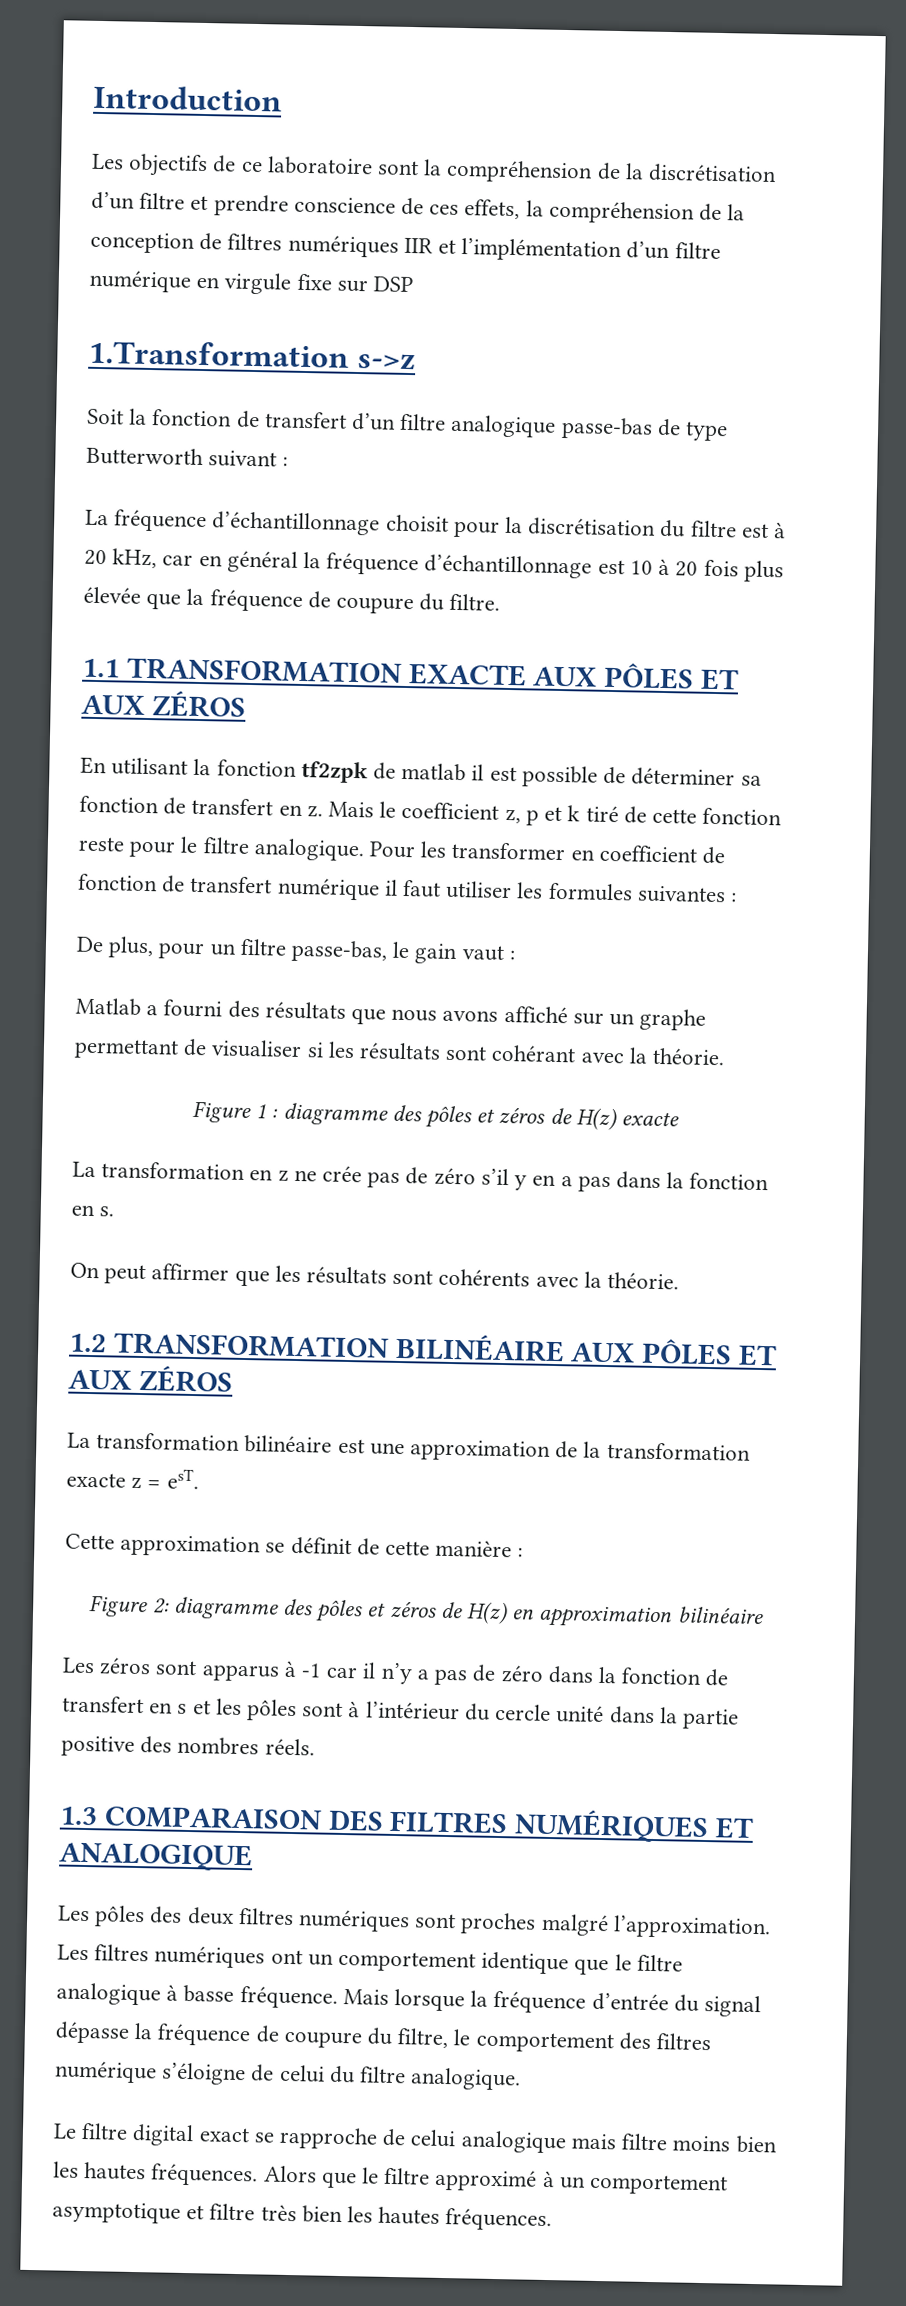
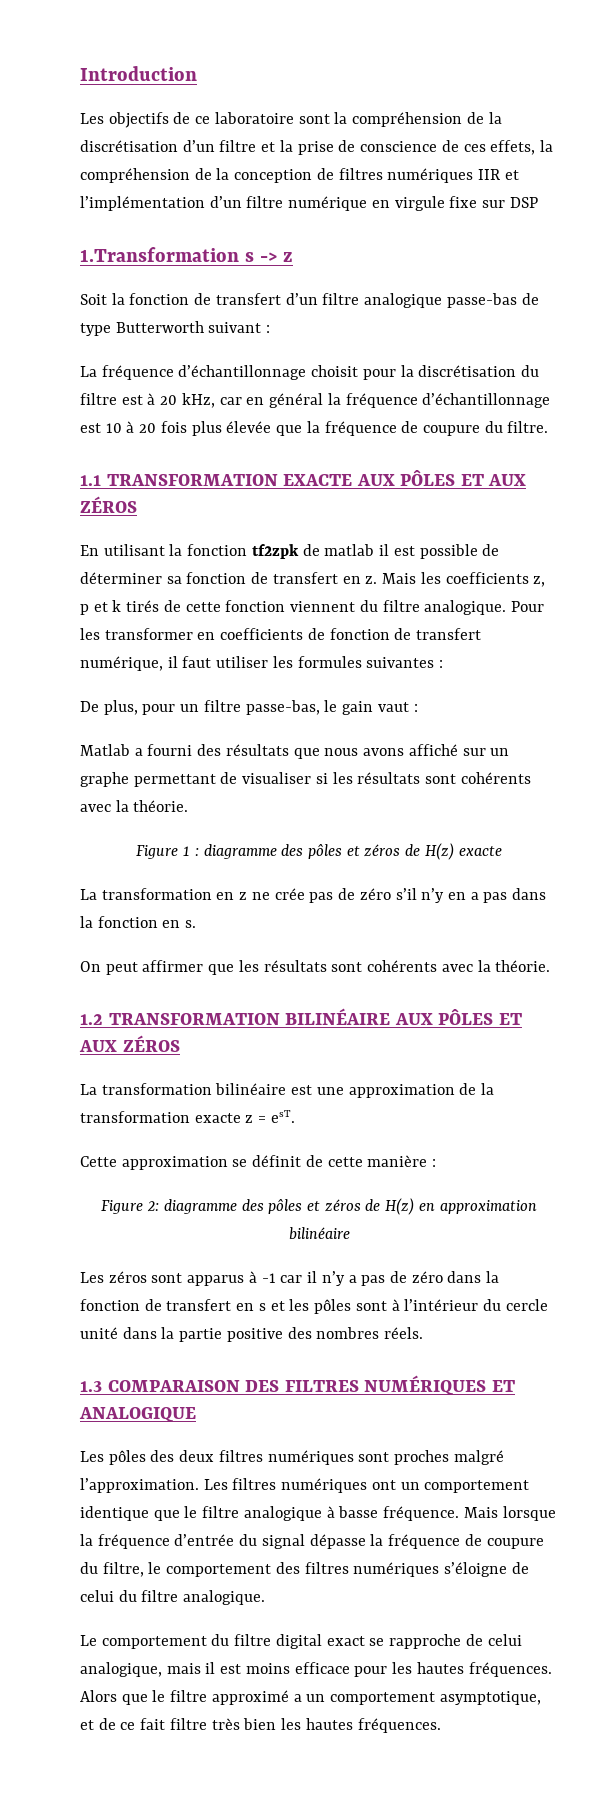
- Les objectifs de ce laboratoire sont la compréhension de la discrétisation d’un filtre et prendre conscience de ces effets, la compréhension de la conception de filtres numériques IIR et l’implémentation d’un filtre numérique en virgule fixe sur DSP
+ Les objectifs de ce laboratoire sont la compréhension de la discrétisation d’un filtre et la prise de conscience de ces effets, la compréhension de la conception de filtres numériques IIR et l’implémentation d’un filtre numérique en virgule fixe sur DSP
- 1.Transformation s->z
+ 1.Transformation s -> z
- Mais le coefficient z, p et k tiré de cette fonction reste pour le filtre analogique.
+ Mais les coefficients z, p et k tirés de cette fonction viennent du filtre analogique.
- Pour les transformer en coefficient de fonction de transfert numérique il faut utiliser les formules suivantes :
+ Pour les transformer en coefficients de fonction de transfert numérique, il faut utiliser les formules suivantes :
- Matlab a fourni des résultats que nous avons affiché sur un graphe permettant de visualiser si les résultats sont cohérant avec la théorie.
+ Matlab a fourni des résultats que nous avons affiché sur un graphe permettant de visualiser si les résultats sont cohérents avec la théorie.
- La transformation en z ne crée pas de zéro s’il y en a pas dans la fonction en s.
+ La transformation en z ne crée pas de zéro s’il n’y en a pas dans la fonction en s.
- Mais lorsque la fréquence d’entrée du signal dépasse la fréquence de coupure du filtre, le comportement des filtres numérique s’éloigne de celui du filtre analogique.
+ Mais lorsque la fréquence d’entrée du signal dépasse la fréquence de coupure du filtre, le comportement des filtres numériques s’éloigne de celui du filtre analogique.
- Le filtre digital exact se rapproche de celui analogique mais filtre moins bien les hautes fréquences.
+ Le comportement du filtre digital exact se rapproche de celui analogique, mais il est moins efficace pour les hautes fréquences.
- Alors que le filtre approximé à un comportement asymptotique et filtre très bien les hautes fréquences.
+ Alors que le filtre approximé a un comportement asymptotique, et de ce fait filtre très bien les hautes fréquences.

